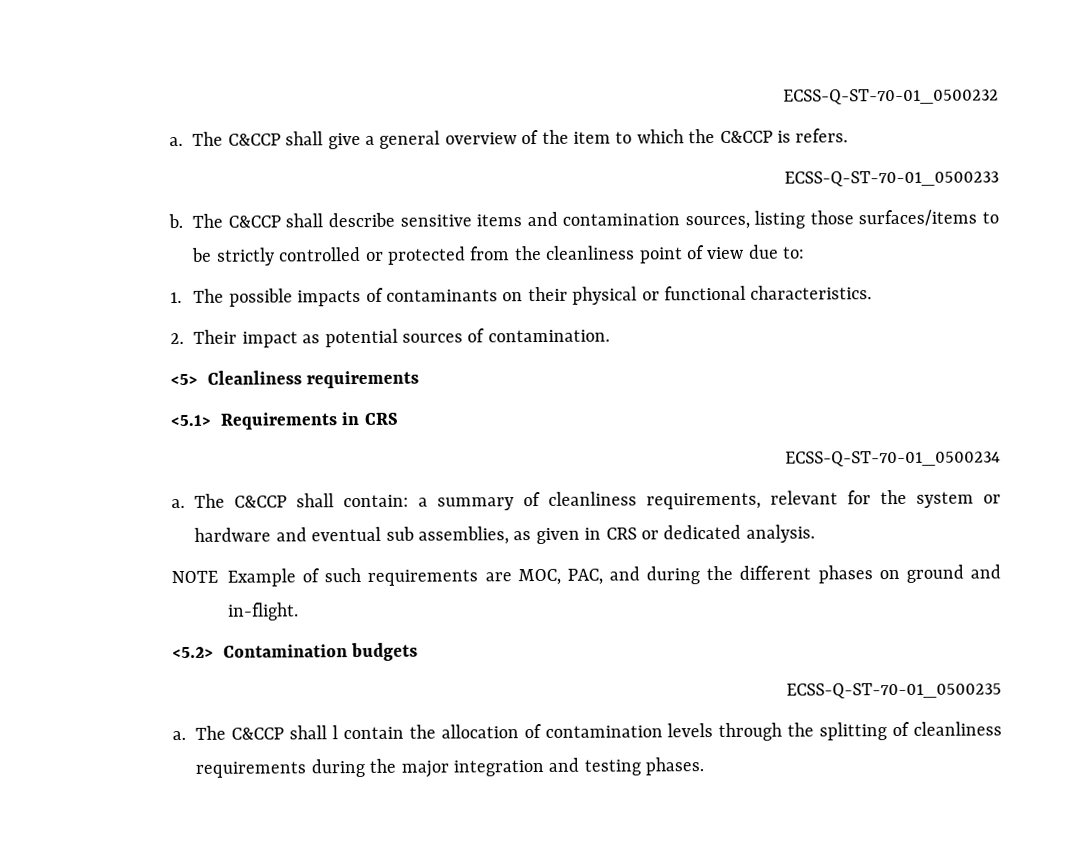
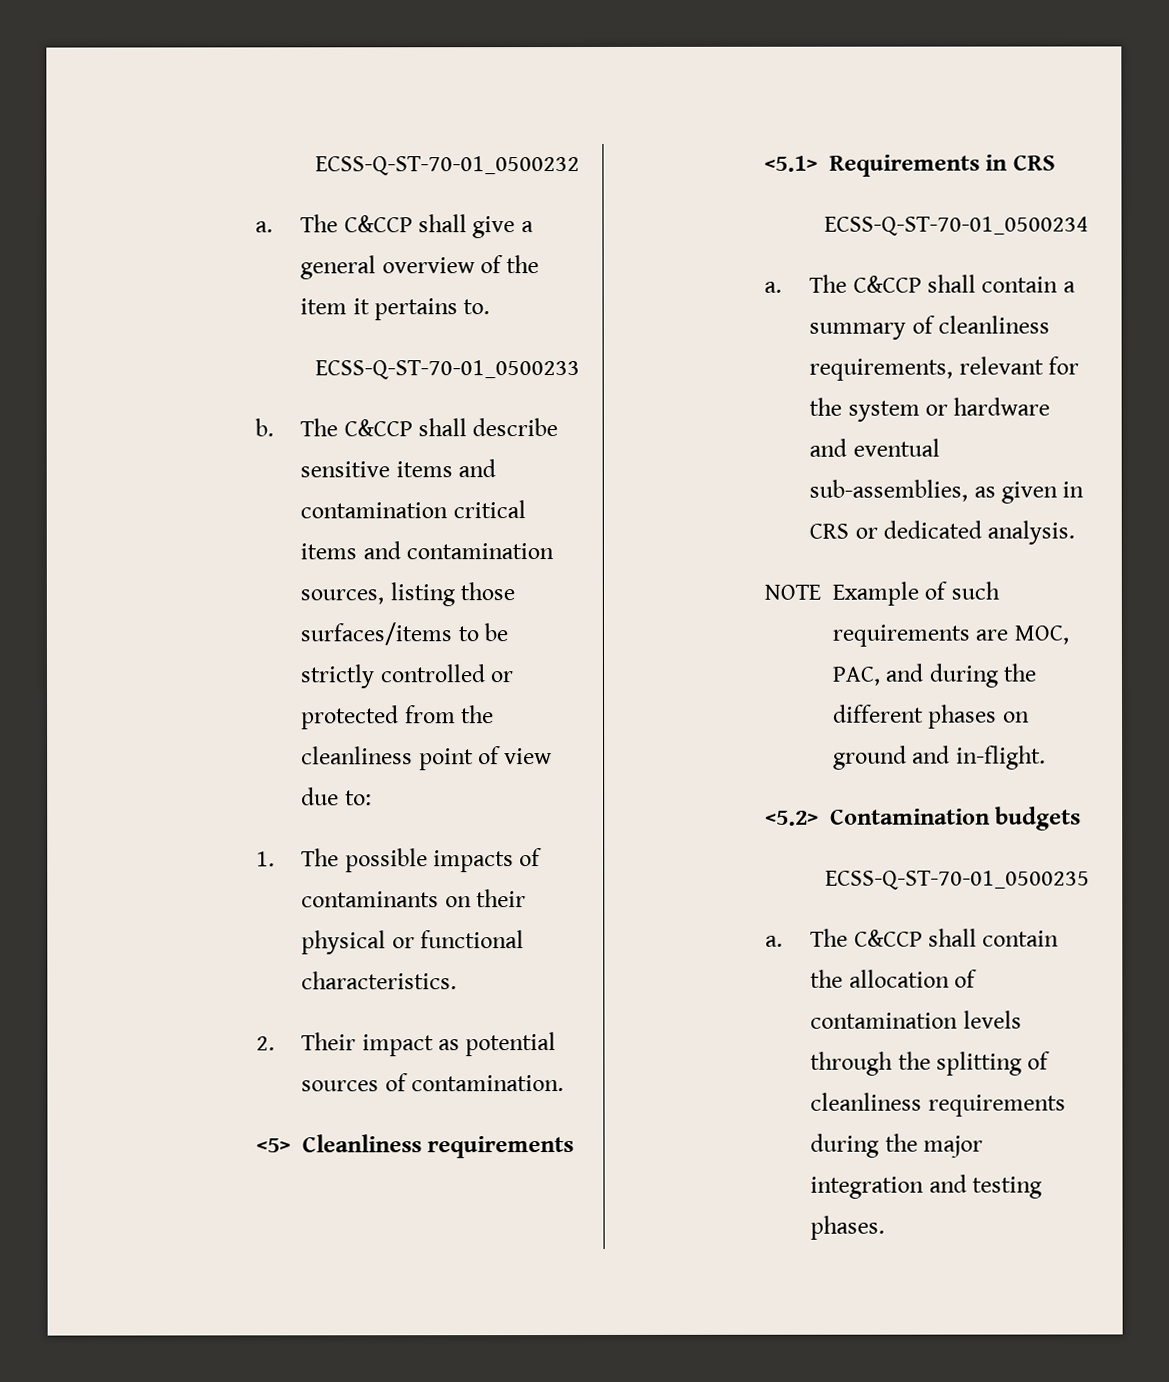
- The C&CCP shall give a general overview of the item to which the C&CCP is refers.
+ The C&CCP shall give a general overview of the item it pertains to.
- The C&CCP shall describe sensitive items and contamination sources, listing those surfaces/items to be strictly controlled or protected from the cleanliness point of view due to:
+ The C&CCP shall describe sensitive items and contamination critical items and contamination sources, listing those surfaces/items to be strictly controlled or protected from the cleanliness point of view due to:
- The C&CCP shall contain: a summary of cleanliness requirements, relevant for the system or hardware and eventual sub assemblies, as given in CRS or dedicated analysis.
+ The C&CCP shall contain a summary of cleanliness requirements, relevant for the system or hardware and eventual sub-assemblies, as given in CRS or dedicated analysis.
- The C&CCP shall l contain the allocation of contamination levels through the splitting of cleanliness requirements during the major integration and testing phases.
+ The C&CCP shall contain the allocation of contamination levels through the splitting of cleanliness requirements during the major integration and testing phases.

